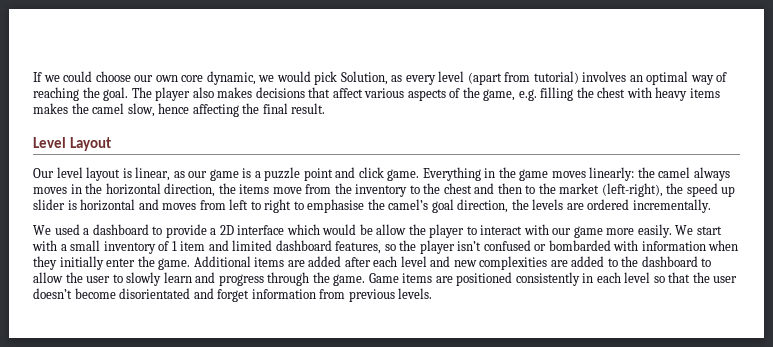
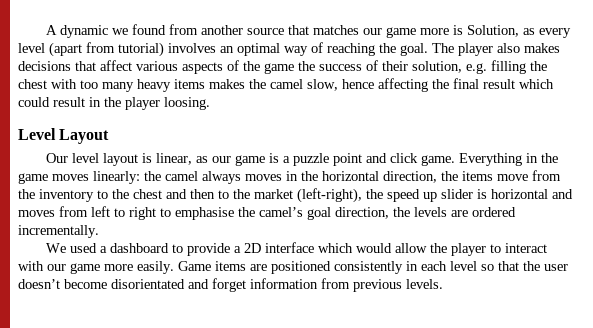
- If we could choose our own core dynamic, we would pick Solution, as every level (apart from tutorial) involves an optimal way of reaching the goal.
+ A dynamic we found from another source that matches our game more is Solution, as every level (apart from tutorial) involves an optimal way of reaching the goal.
- The player also makes decisions that affect various aspects of the game, e.g. filling the chest with heavy items makes the camel slow, hence affecting the final result.
+ The player also makes decisions that affect various aspects of the game the success of their solution, e.g. filling the chest with too many heavy items makes the camel slow, hence affecting the final result which could result in the player loosing.
- We used a dashboard to provide a 2D interface which would be allow the player to interact with our game more easily.
+ We used a dashboard to provide a 2D interface which would allow the player to interact with our game more easily.
- We start with a small inventory of 1 item and limited dashboard features, so the player isn’t confused or bombarded with information when they initially enter the game. Additional items are added after each level and new complexities are added to the dashboard to allow the user to slowly learn and progress through the game.

